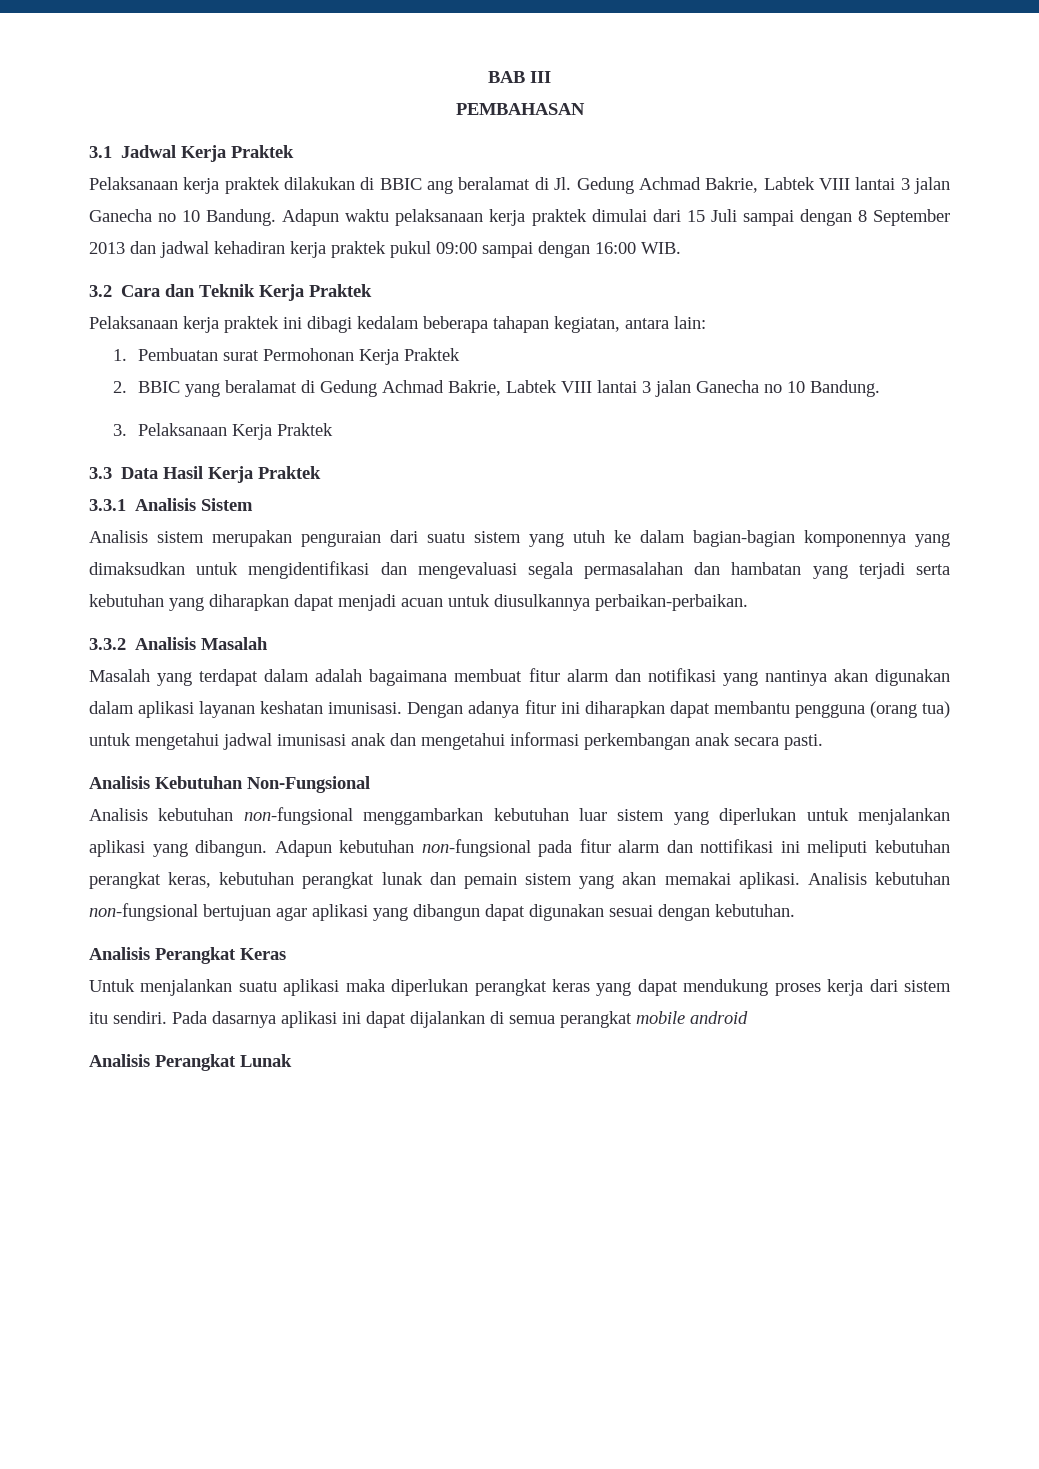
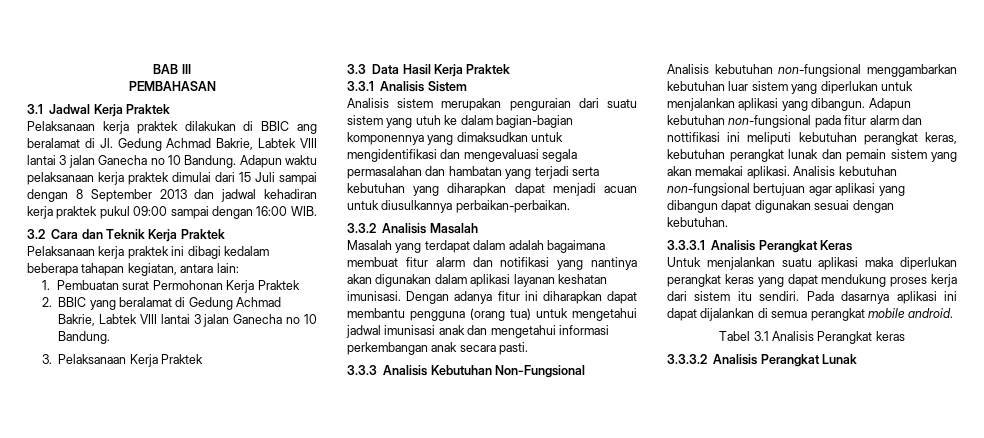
- Analisis Kebutuhan Non-Fungsional
+ 3.3.3 Analisis Kebutuhan Non-Fungsional
- Analisis Perangkat Keras
+ 3.3.3.1 Analisis Perangkat Keras
- Pada dasarnya aplikasi ini dapat dijalankan di semua perangkat mobile android
- Analisis Perangkat Lunak
+ Pada dasarnya aplikasi ini dapat dijalankan di semua perangkat mobile android.
+ Tabel 3.1 Analisis Perangkat keras
+ 3.3.3.2 Analisis Perangkat Lunak

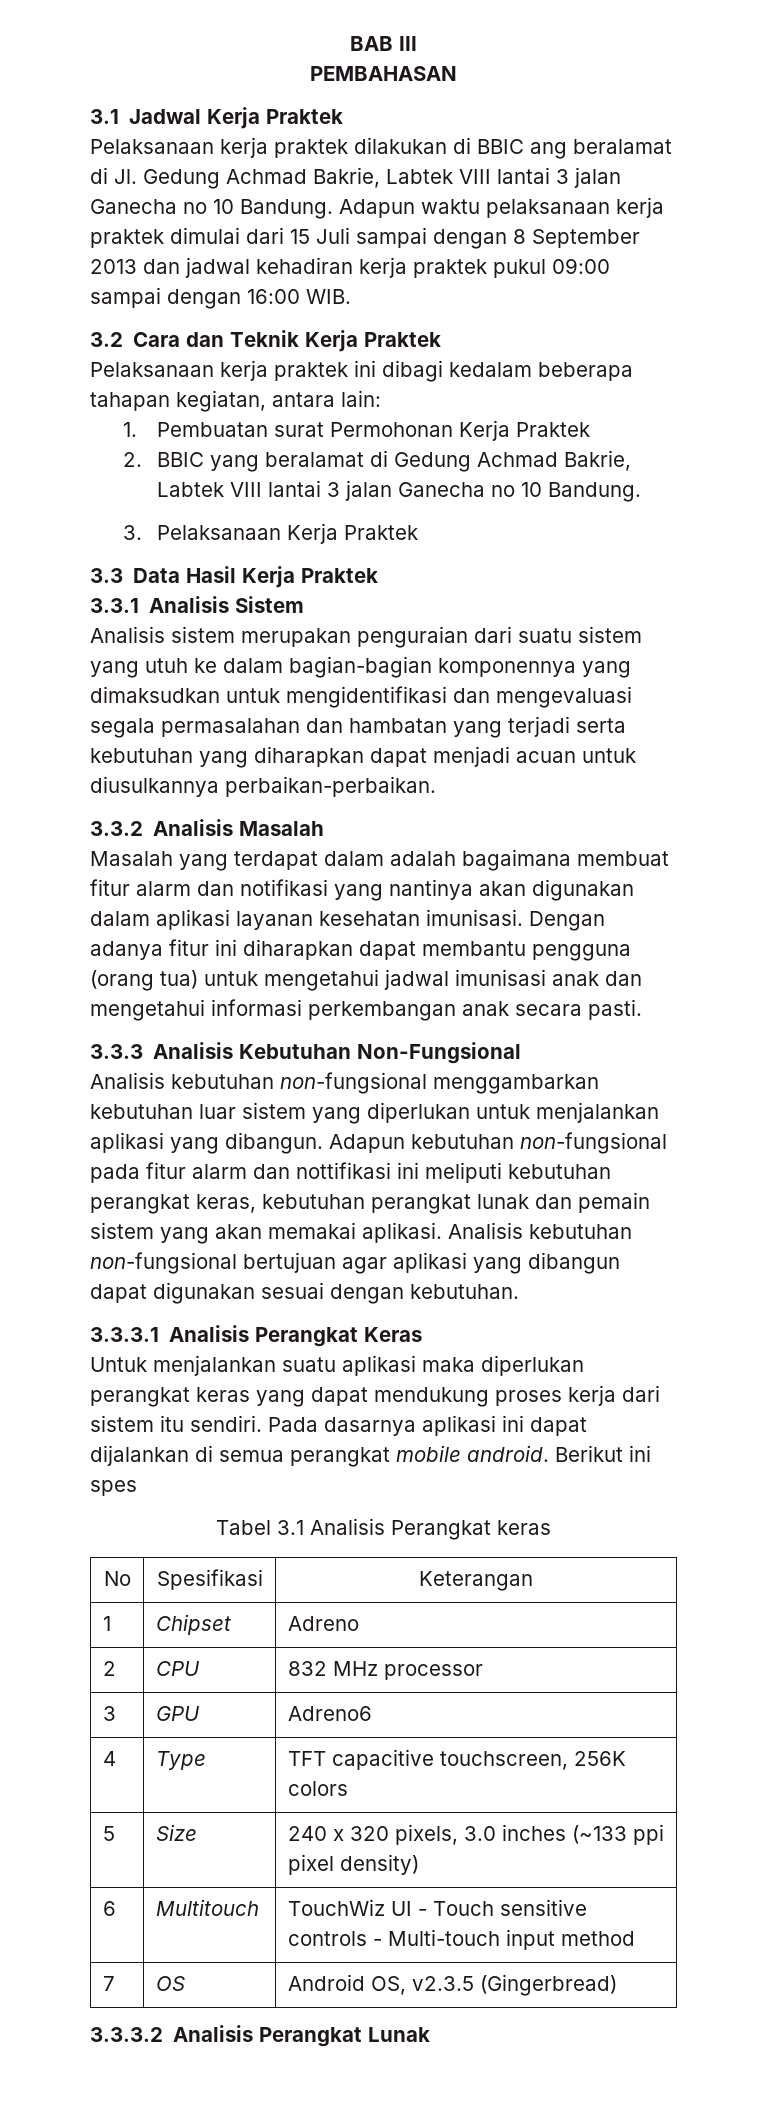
- Masalah yang terdapat dalam adalah bagaimana membuat fitur alarm dan notifikasi yang nantinya akan digunakan dalam aplikasi layanan keshatan imunisasi.
+ Masalah yang terdapat dalam adalah bagaimana membuat fitur alarm dan notifikasi yang nantinya akan digunakan dalam aplikasi layanan kesehatan imunisasi.
+ Berikut ini spes
+ No | Spesifikasi | Keterangan
+ 1 | Chipset | Adreno
+ 2 | CPU | 832 MHz processor
+ 3 | GPU | Adreno6
+ 4 | Type | TFT capacitive touchscreen, 256K colors
+ 5 | Size | 240 x 320 pixels, 3.0 inches (~133 ppi pixel density)
+ 6 | Multitouch | TouchWiz UI - Touch sensitive controls - Multi-touch input method
+ 7 | OS | Android OS, v2.3.5 (Gingerbread)

